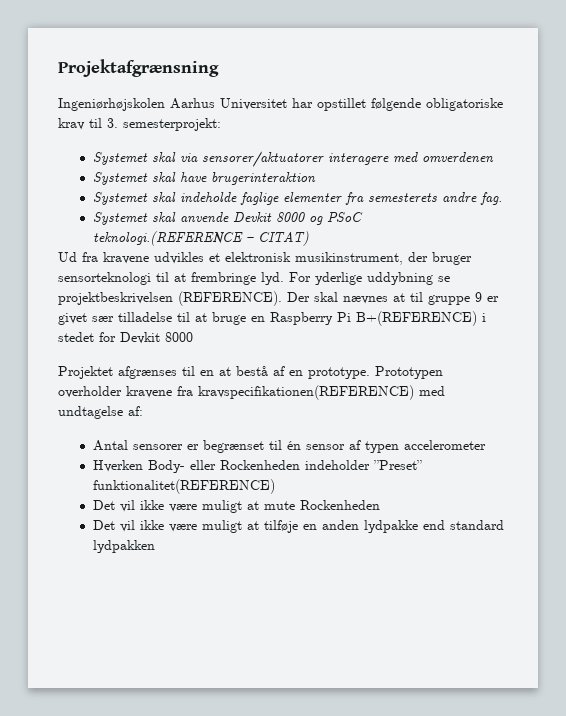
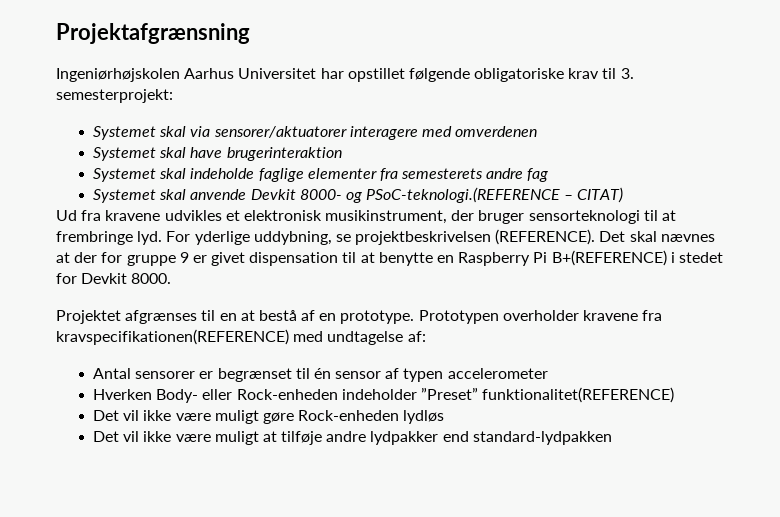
- Systemet skal indeholde faglige elementer fra semesterets andre fag.
+ Systemet skal indeholde faglige elementer fra semesterets andre fag
- Systemet skal anvende Devkit 8000 og PSoC teknologi.(REFERENCE – CITAT)
+ Systemet skal anvende Devkit 8000- og PSoC-teknologi.(REFERENCE – CITAT)
- For yderlige uddybning se projektbeskrivelsen (REFERENCE).
+ For yderlige uddybning, se projektbeskrivelsen (REFERENCE).
- Der skal nævnes at til gruppe 9 er givet sær tilladelse til at bruge en Raspberry Pi B+(REFERENCE) i stedet for Devkit 8000
+ Det skal nævnes at der for gruppe 9 er givet dispensation til at benytte en Raspberry Pi B+(REFERENCE) i stedet for Devkit 8000.
- Hverken Body- eller Rockenheden indeholder ”Preset” funktionalitet(REFERENCE)
+ Hverken Body- eller Rock-enheden indeholder ”Preset” funktionalitet(REFERENCE)
- Det vil ikke være muligt at mute Rockenheden
+ Det vil ikke være muligt gøre Rock-enheden lydløs
- Det vil ikke være muligt at tilføje en anden lydpakke end standard lydpakken
+ Det vil ikke være muligt at tilføje andre lydpakker end standard-lydpakken

